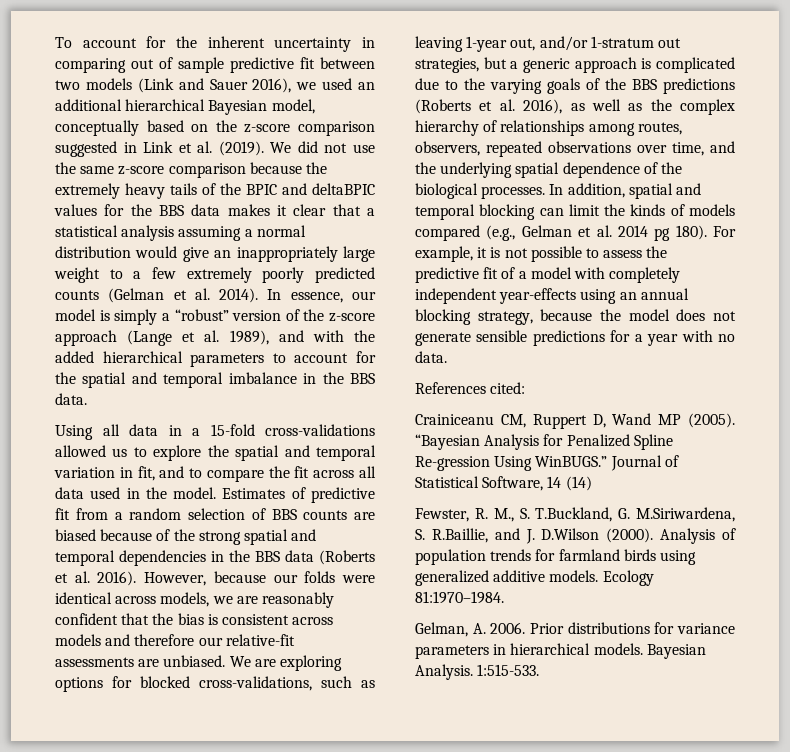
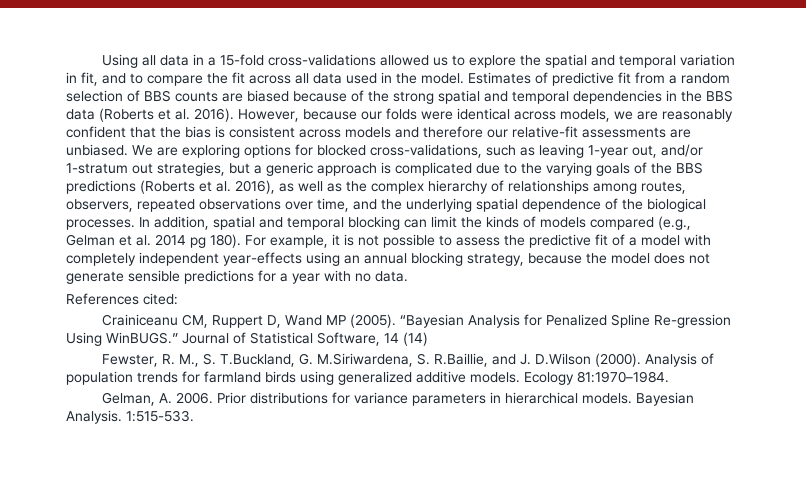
- To account for the inherent uncertainty in comparing out of sample predictive fit between two models (Link and Sauer 2016), we used an additional hierarchical Bayesian model, conceptually based on the z-score comparison suggested in Link et al. (2019). We did not use the same z-score comparison because the extremely heavy tails of the BPIC and deltaBPIC values for the BBS data makes it clear that a statistical analysis assuming a normal distribution would give an inappropriately large weight to a few extremely poorly predicted counts (Gelman et al. 2014). In essence, our model is simply a “robust” version of the z-score approach (Lange et al. 1989), and with the added hierarchical parameters to account for the spatial and temporal imbalance in the BBS data.

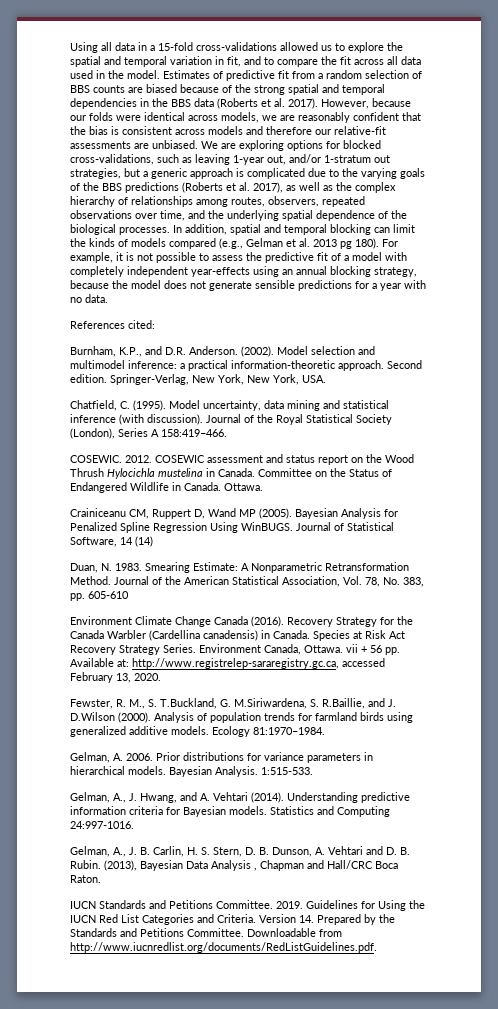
- Estimates of predictive fit from a random selection of BBS counts are biased because of the strong spatial and temporal dependencies in the BBS data (Roberts et al. 2016).
+ Estimates of predictive fit from a random selection of BBS counts are biased because of the strong spatial and temporal dependencies in the BBS data (Roberts et al. 2017).
- We are exploring options for blocked cross-validations, such as leaving 1-year out, and/or 1-stratum out strategies, but a generic approach is complicated due to the varying goals of the BBS predictions (Roberts et al. 2016), as well as the complex hierarchy of relationships among routes, observers, repeated observations over time, and the underlying spatial dependence of the biological processes.
+ We are exploring options for blocked cross-validations, such as leaving 1-year out, and/or 1-stratum out strategies, but a generic approach is complicated due to the varying goals of the BBS predictions (Roberts et al. 2017), as well as the complex hierarchy of relationships among routes, observers, repeated observations over time, and the underlying spatial dependence of the biological processes.
- In addition, spatial and temporal blocking can limit the kinds of models compared (e.g., Gelman et al. 2014 pg 180).
+ In addition, spatial and temporal blocking can limit the kinds of models compared (e.g., Gelman et al. 2013 pg 180).
+ Burnham, K.P., and D.R. Anderson. (2002). Model selection and multimodel inference: a practical information-theoretic approach. Second edition. Springer-Verlag, New York, New York, USA.
+ Chatfield, C. (1995). Model uncertainty, data mining and statistical inference (with discussion). Journal of the Royal Statistical Society (London), Series A 158:419–466.
+ COSEWIC. 2012. COSEWIC assessment and status report on the Wood Thrush Hylocichla mustelina in Canada. Committee on the Status of Endangered Wildlife in Canada. Ottawa.
- “Bayesian Analysis for Penalized Spline Re-gression Using WinBUGS.”
+ Bayesian Analysis for Penalized Spline Regression Using WinBUGS.
+ Duan, N. 1983. Smearing Estimate: A Nonparametric Retransformation Method. Journal of the American Statistical Association, Vol. 78, No. 383, pp. 605-610
+ Environment Climate Change Canada (2016). Recovery Strategy for the Canada Warbler (Cardellina canadensis) in Canada. Species at Risk Act Recovery Strategy Series. Environment Canada, Ottawa. vii + 56 pp. Available at: http://www.registrelep-sararegistry.gc.ca, accessed February 13, 2020.
+ Gelman, A., J. Hwang, and A. Vehtari (2014). Understanding predictive information criteria for Bayesian models. Statistics and Computing 24:997-1016.
+ Gelman, A., J. B. Carlin, H. S. Stern, D. B. Dunson, A. Vehtari and D. B. Rubin. (2013), Bayesian Data Analysis , Chapman and Hall/CRC Boca Raton.
+ IUCN Standards and Petitions Committee. 2019. Guidelines for Using the IUCN Red List Categories and Criteria. Version 14. Prepared by the Standards and Petitions Committee. Downloadable from http://www.iucnredlist.org/documents/RedListGuidelines.pdf.

